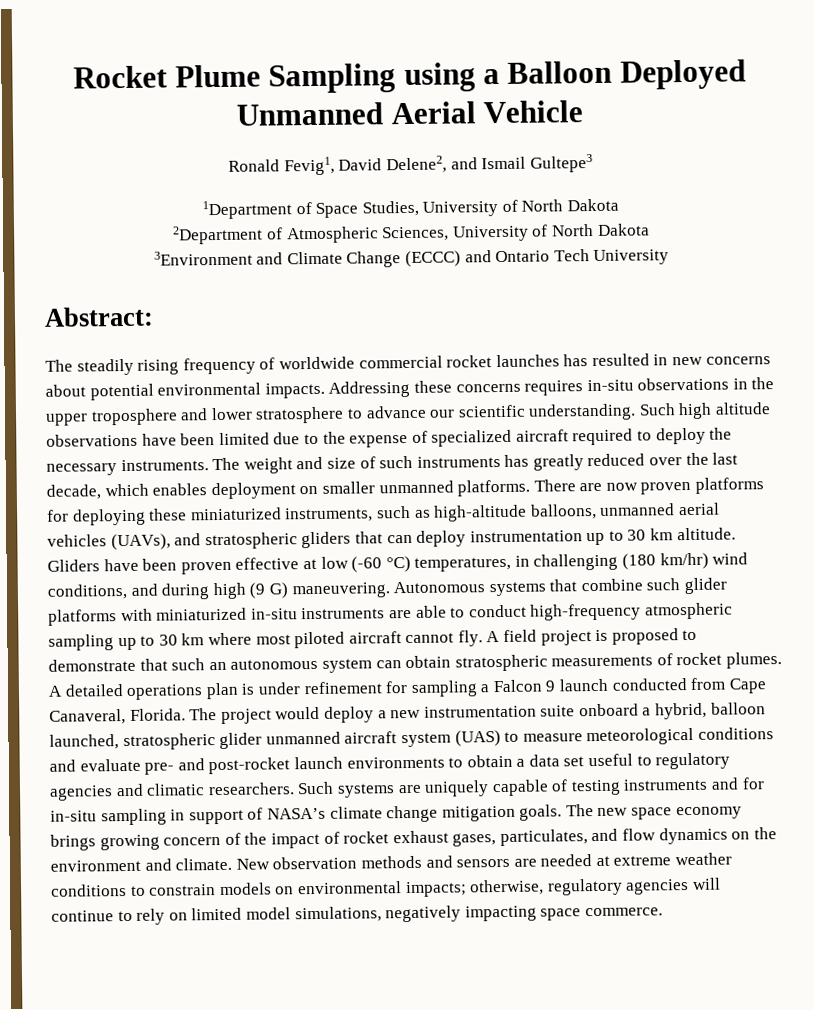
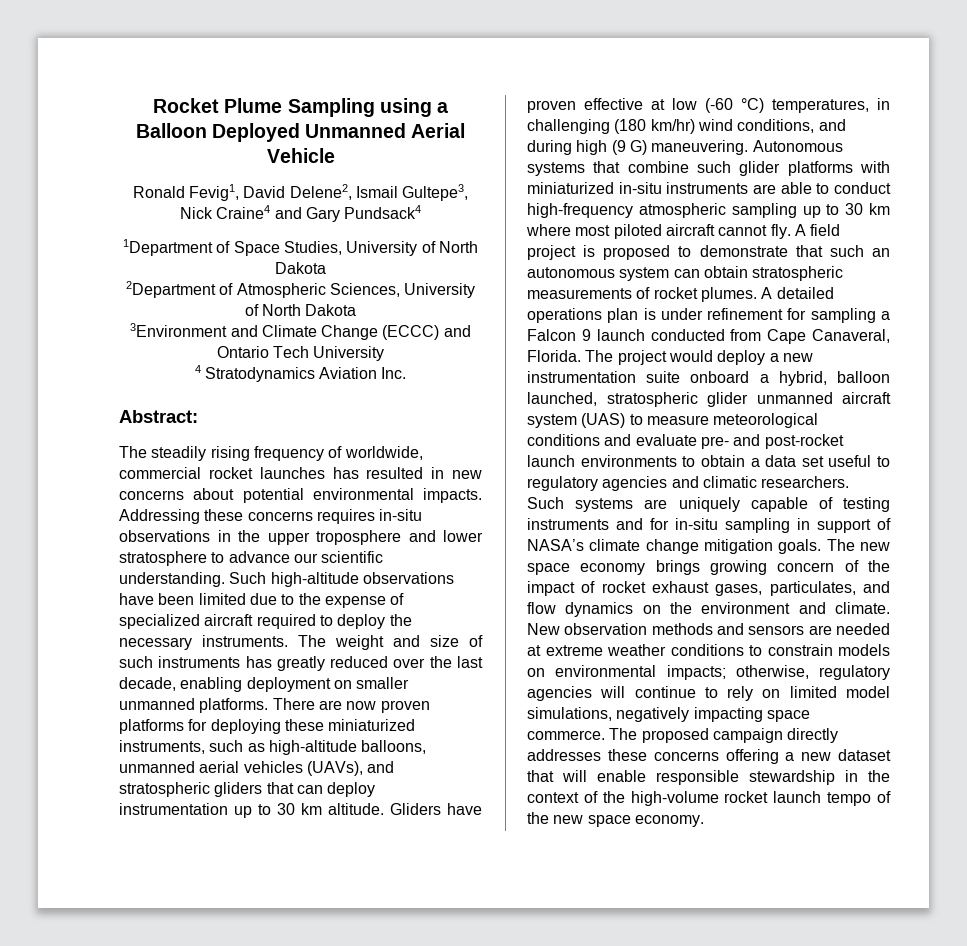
- Ronald Fevig1, David Delene2, and Ismail Gultepe3
+ Ronald Fevig1, David Delene2, Ismail Gultepe3, Nick Craine4 and Gary Pundsack4
+ 4 Stratodynamics Aviation Inc.
- The steadily rising frequency of worldwide commercial rocket launches has resulted in new concerns about potential environmental impacts.
+ The steadily rising frequency of worldwide, commercial rocket launches has resulted in new concerns about potential environmental impacts.
- Such high altitude observations have been limited due to the expense of specialized aircraft required to deploy the necessary instruments.
+ Such high-altitude observations have been limited due to the expense of specialized aircraft required to deploy the necessary instruments.
- The weight and size of such instruments has greatly reduced over the last decade, which enables deployment on smaller unmanned platforms.
+ The weight and size of such instruments has greatly reduced over the last decade, enabling deployment on smaller unmanned platforms.
- Gliders have been proven effective at low (-60 °C) temperatures, in challenging (180 km/hr) wind conditions, and during high (9 G) maneuvering.
+ Gliders have proven effective at low (-60 °C) temperatures, in challenging (180 km/hr) wind conditions, and during high (9 G) maneuvering.
+ The proposed campaign directly addresses these concerns offering a new dataset that will enable responsible stewardship in the context of the high-volume rocket launch tempo of the new space economy.

